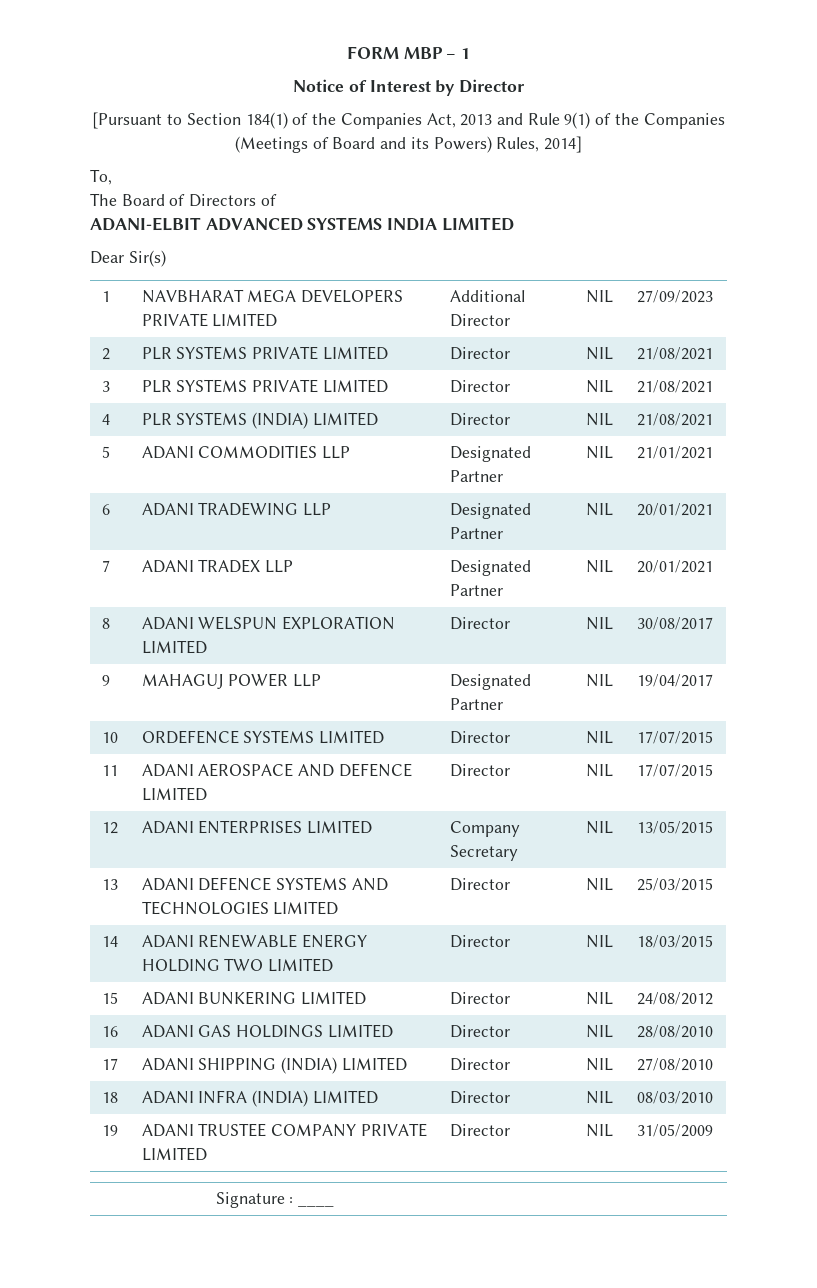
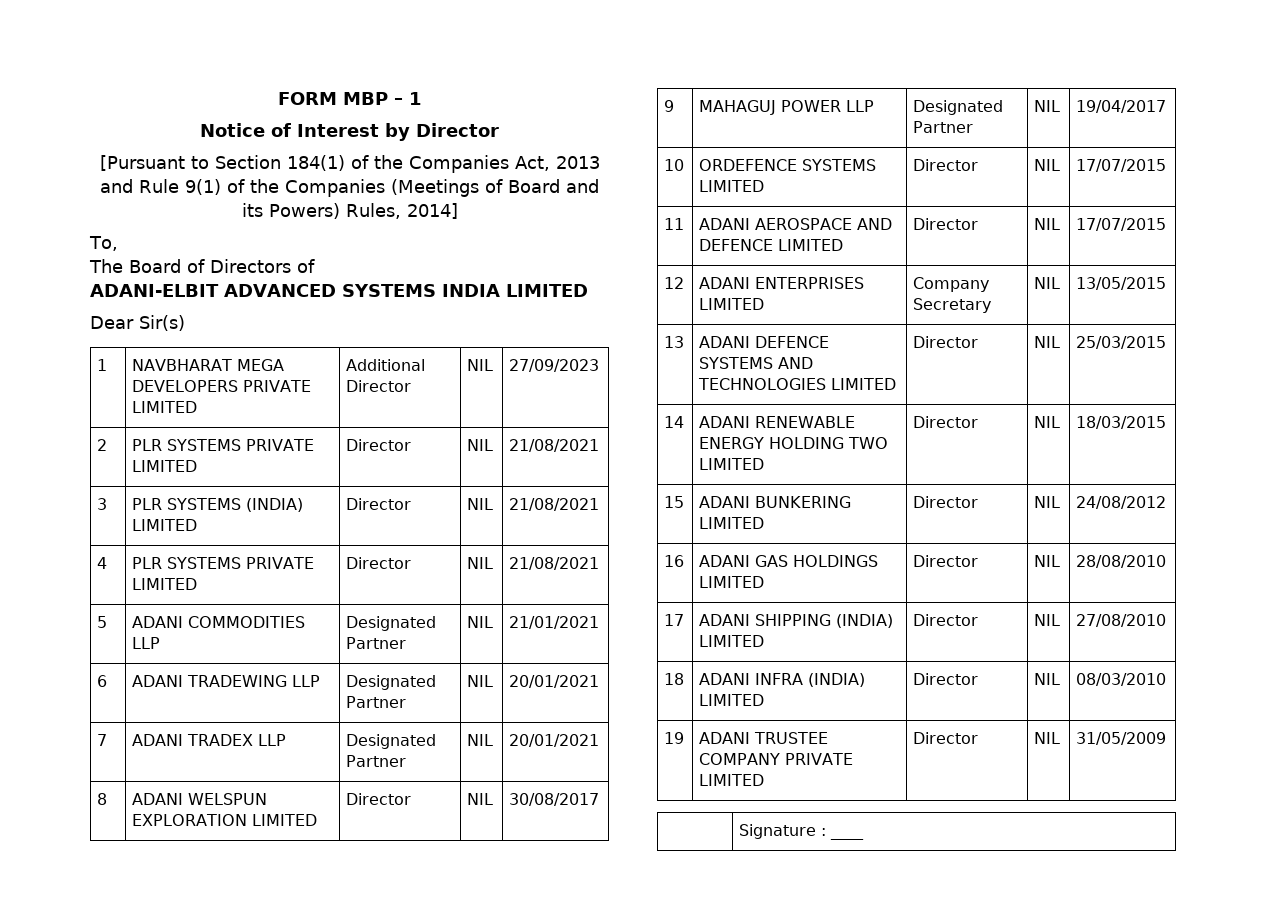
- 3 | PLR SYSTEMS PRIVATE LIMITED | Director | NIL | 21/08/2021
+ 3 | PLR SYSTEMS (INDIA) LIMITED | Director | NIL | 21/08/2021
- 4 | PLR SYSTEMS (INDIA) LIMITED | Director | NIL | 21/08/2021
+ 4 | PLR SYSTEMS PRIVATE LIMITED | Director | NIL | 21/08/2021

